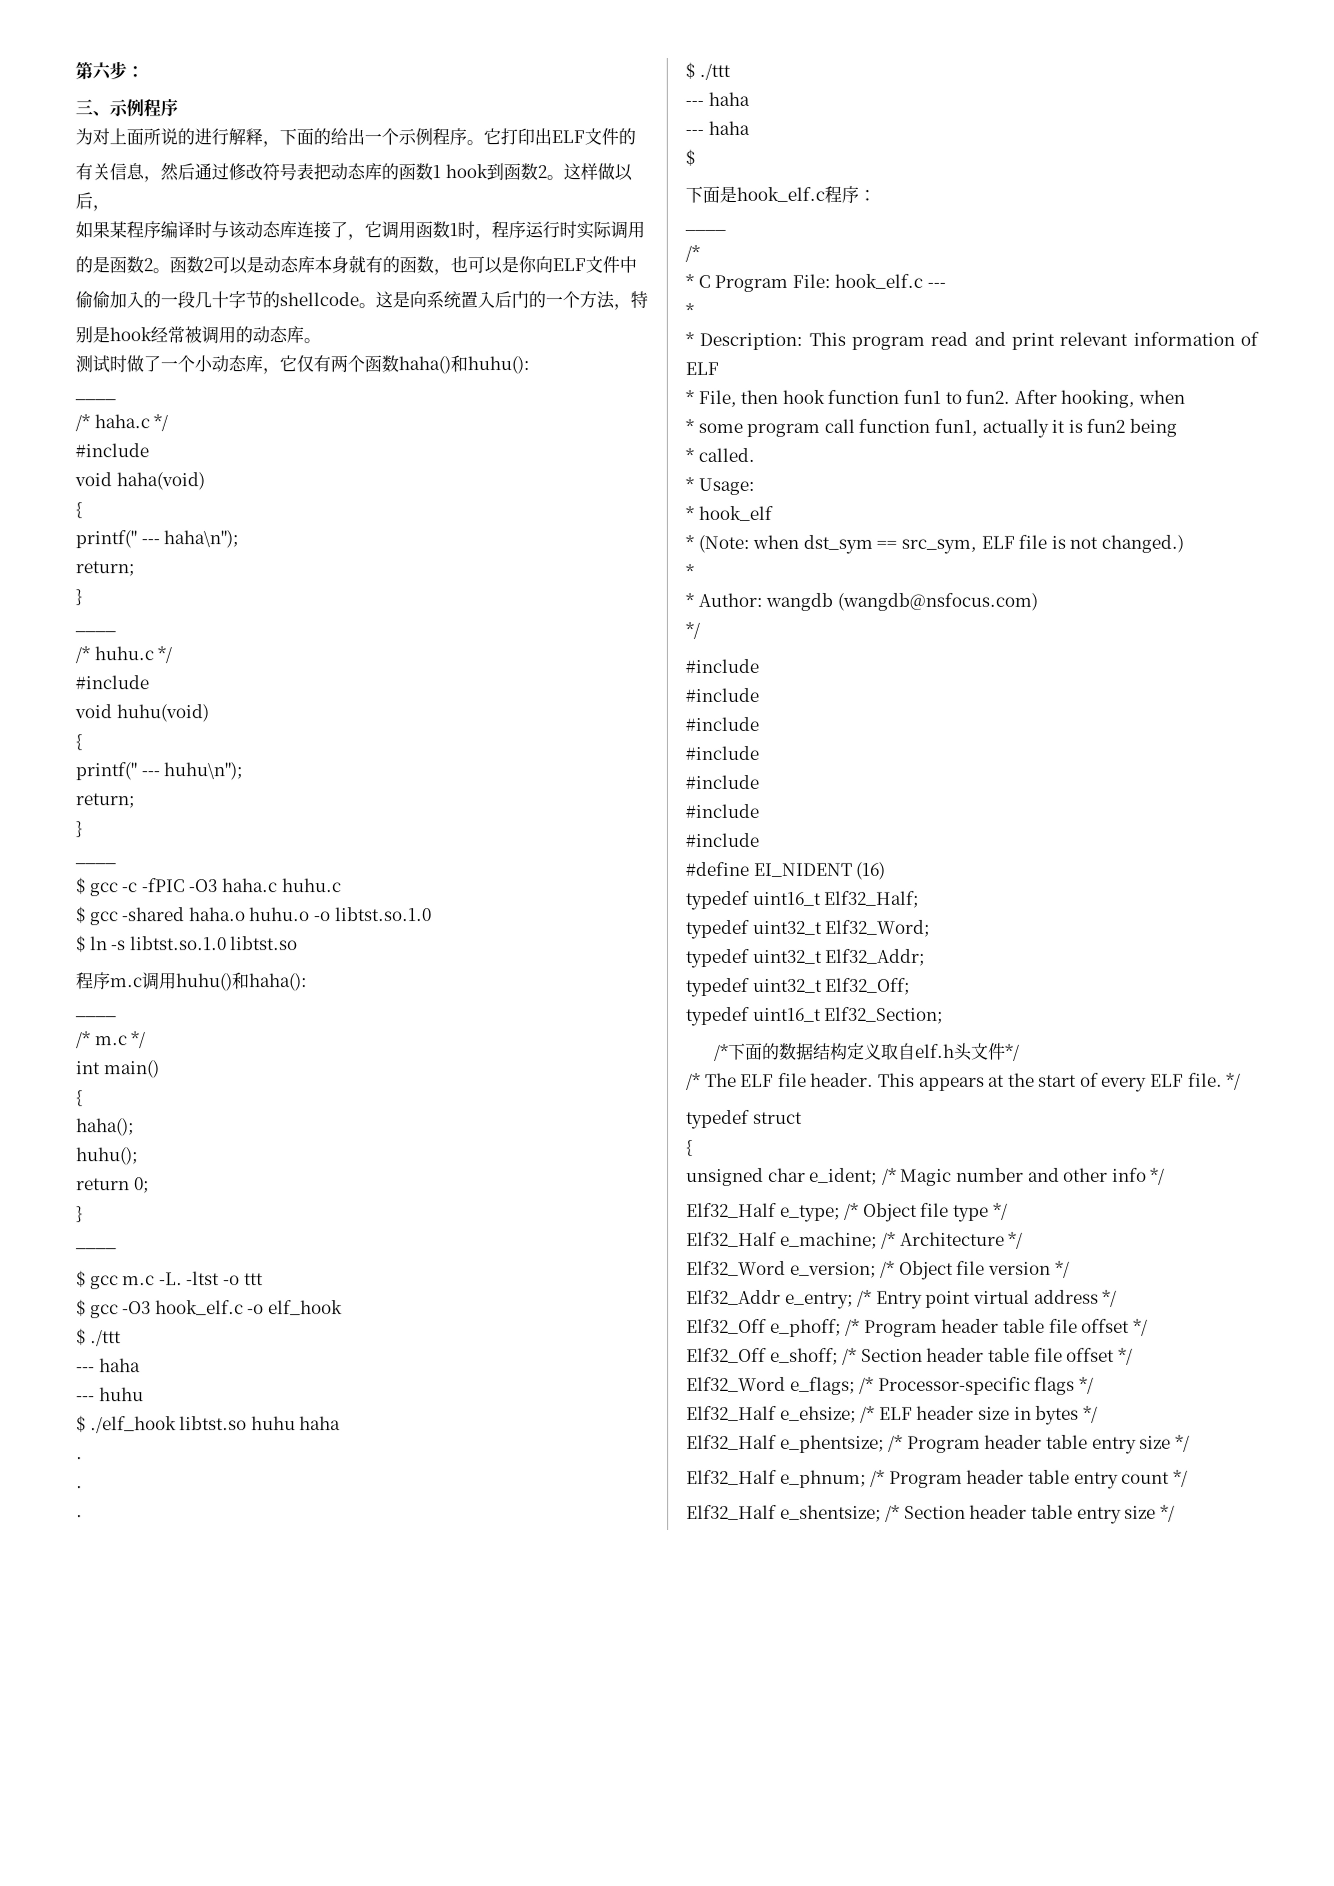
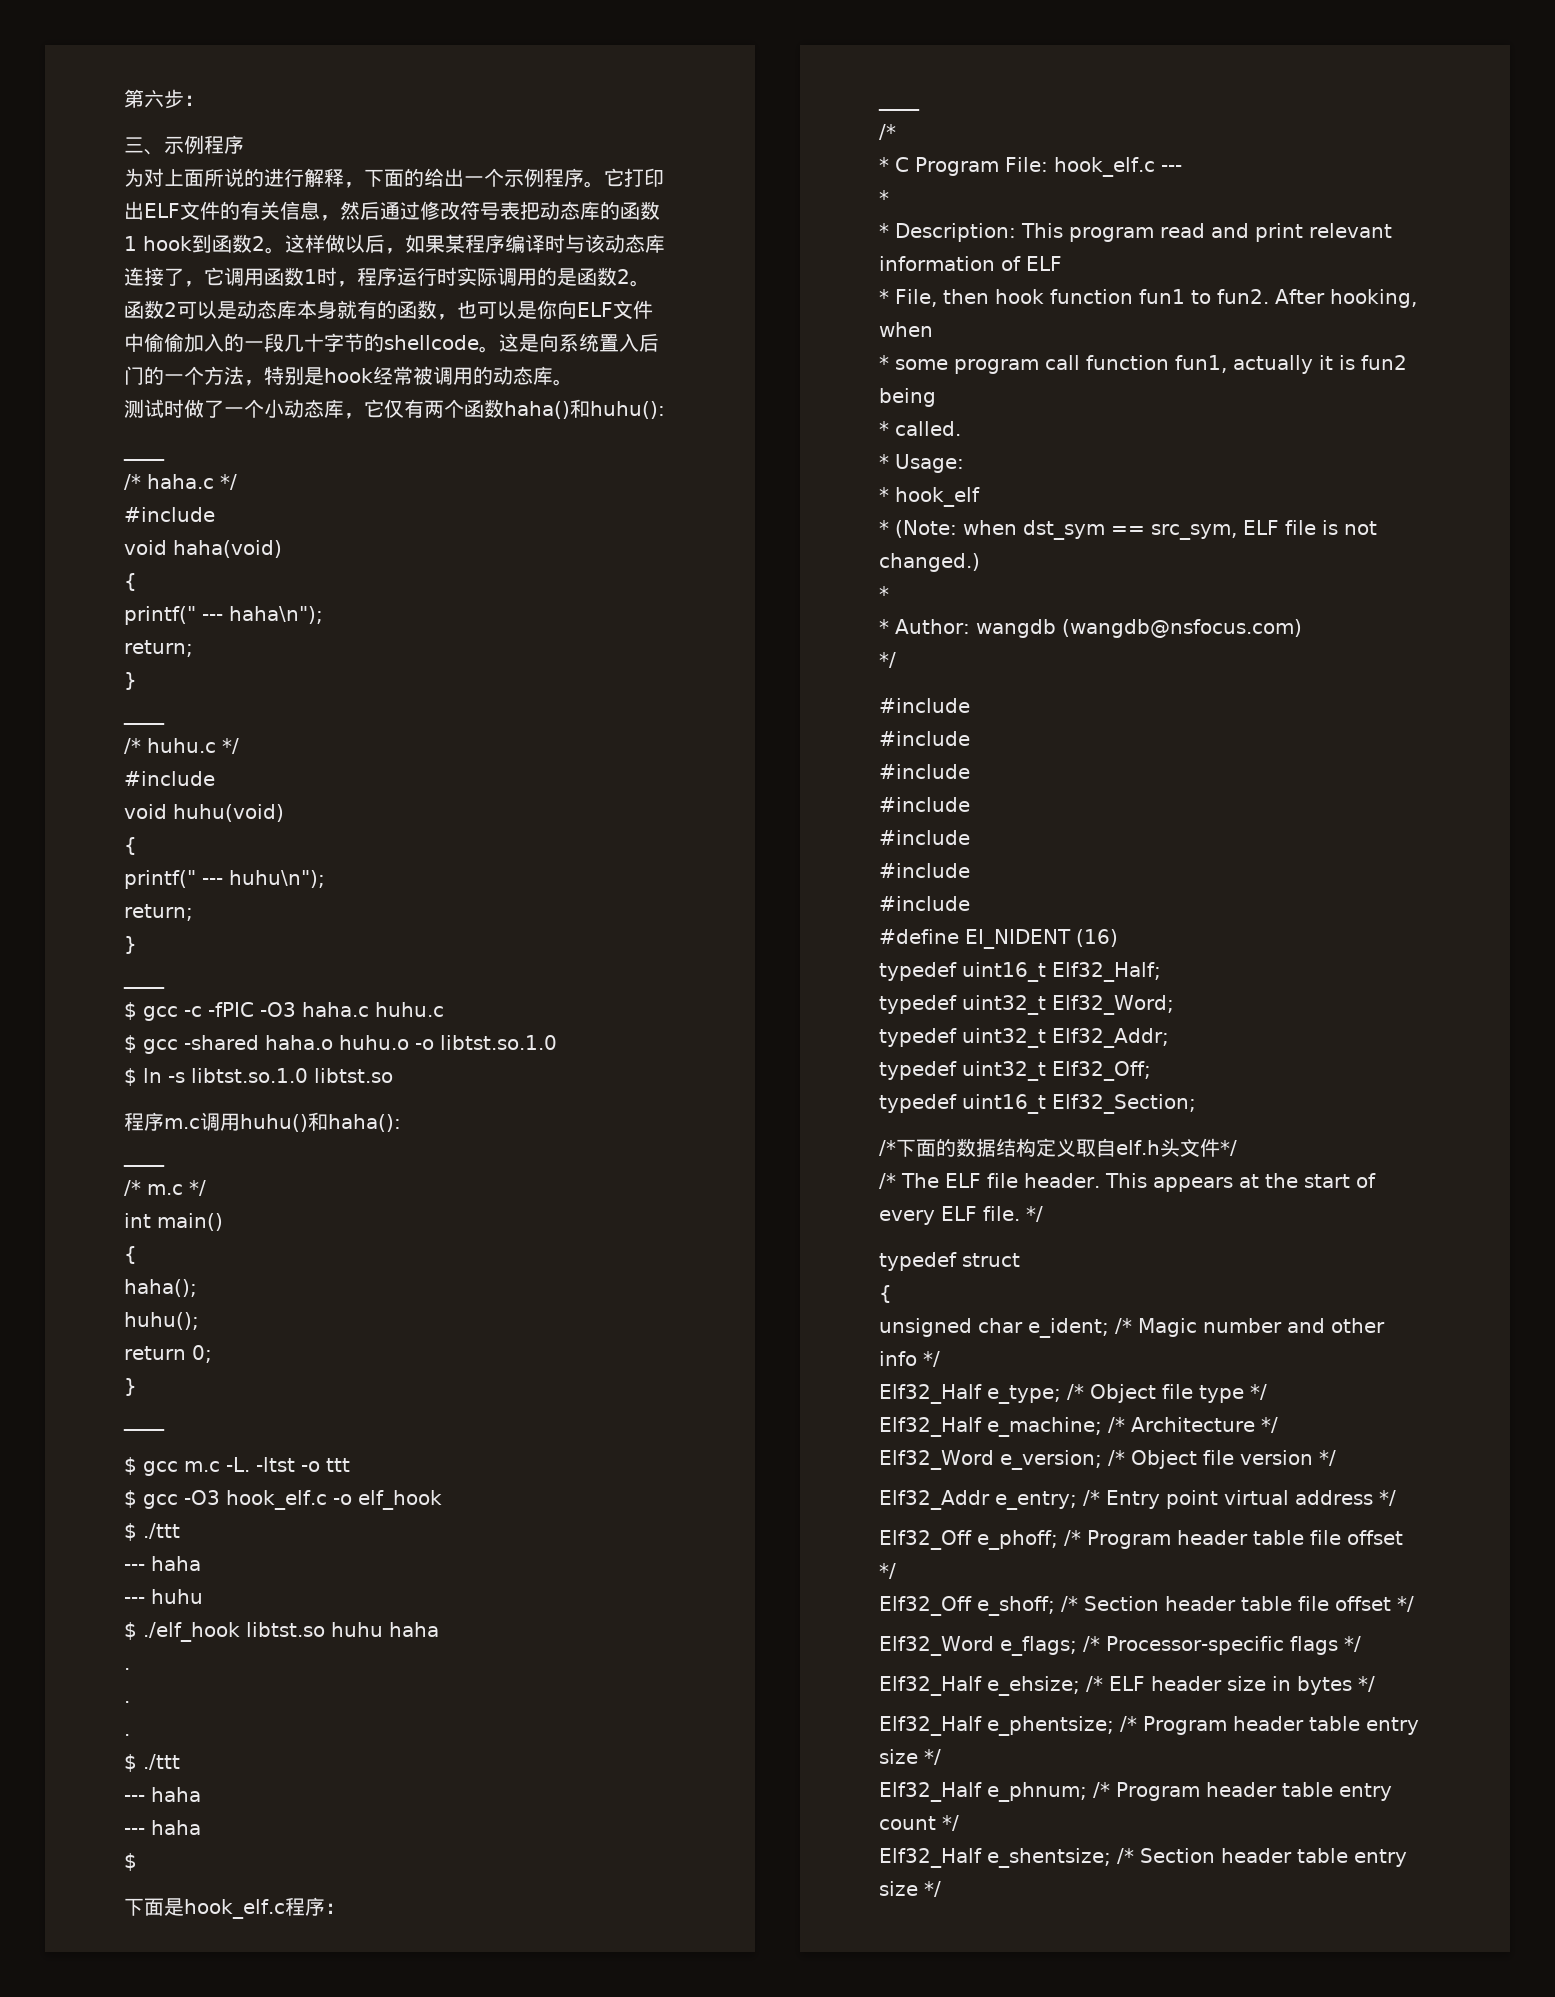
- 它打印出ELF文件的
- 有关信息，然后通过修改符号表把动态库的函数1 hook到函数2。
+ 它打印出ELF文件的有关信息，然后通过修改符号表把动态库的函数1 hook到函数2。
- 这样做以后，
- 如果某程序编译时与该动态库连接了，它调用函数1时，程序运行时实际调用
- 的是函数2。
+ 这样做以后，如果某程序编译时与该动态库连接了，它调用函数1时，程序运行时实际调用的是函数2。
- 函数2可以是动态库本身就有的函数，也可以是你向ELF文件中
- 偷偷加入的一段几十字节的shellcode。
+ 函数2可以是动态库本身就有的函数，也可以是你向ELF文件中偷偷加入的一段几十字节的shellcode。
- 这是向系统置入后门的一个方法，特
- 别是hook经常被调用的动态库。
+ 这是向系统置入后门的一个方法，特别是hook经常被调用的动态库。

